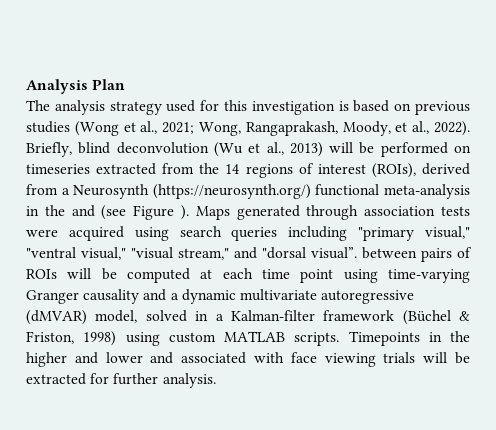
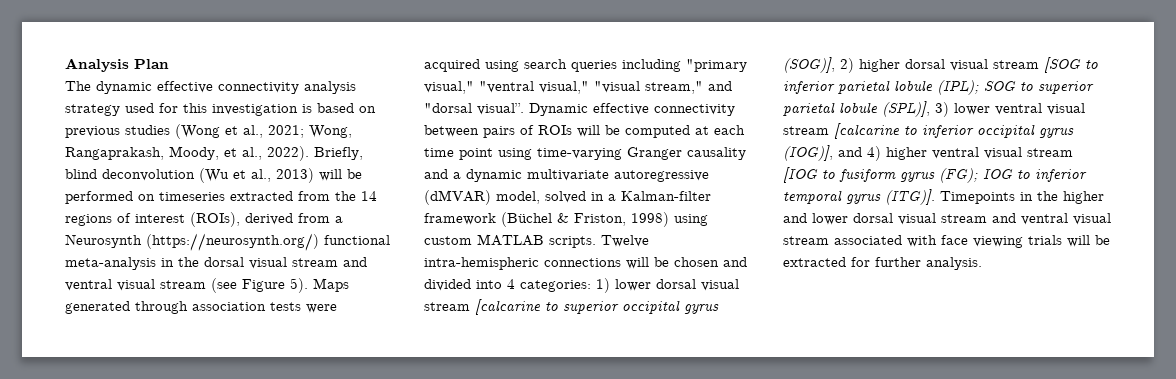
- The analysis strategy used for this investigation is based on previous studies (Wong et al., 2021; Wong, Rangaprakash, Moody, et al., 2022).
+ The dynamic effective connectivity analysis strategy used for this investigation is based on previous studies (Wong et al., 2021; Wong, Rangaprakash, Moody, et al., 2022).
- Briefly, blind deconvolution (Wu et al., 2013) will be performed on timeseries extracted from the 14 regions of interest (ROIs), derived from a Neurosynth (https://neurosynth.org/) functional meta-analysis in the and (see Figure ).
+ Briefly, blind deconvolution (Wu et al., 2013) will be performed on timeseries extracted from the 14 regions of interest (ROIs), derived from a Neurosynth (https://neurosynth.org/) functional meta-analysis in the dorsal visual stream and ventral visual stream (see Figure 5).
- Maps generated through association tests were acquired using search queries including "primary visual," "ventral visual," "visual stream," and "dorsal visual”. between pairs of ROIs will be computed at each time point using time-varying Granger causality and a dynamic multivariate autoregressive (dMVAR) model, solved in a Kalman-filter framework (Büchel & Friston, 1998) using custom MATLAB scripts.
+ Maps generated through association tests were acquired using search queries including "primary visual," "ventral visual," "visual stream," and "dorsal visual”. Dynamic effective connectivity between pairs of ROIs will be computed at each time point using time-varying Granger causality and a dynamic multivariate autoregressive (dMVAR) model, solved in a Kalman-filter framework (Büchel & Friston, 1998) using custom MATLAB scripts.
+ Twelve intra-hemispheric connections will be chosen and divided into 4 categories: 1) lower dorsal visual stream [calcarine to superior occipital gyrus (SOG)], 2) higher dorsal visual stream [SOG to inferior parietal lobule (IPL); SOG to superior parietal lobule (SPL)], 3) lower ventral visual stream [calcarine to inferior occipital gyrus (IOG)], and 4) higher ventral visual stream [IOG to fusiform gyrus (FG); IOG to inferior temporal gyrus (ITG)].
- Timepoints in the higher and lower and associated with face viewing trials will be extracted for further analysis.
+ Timepoints in the higher and lower dorsal visual stream and ventral visual stream associated with face viewing trials will be extracted for further analysis.

